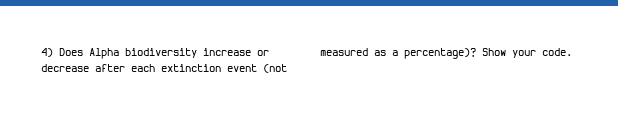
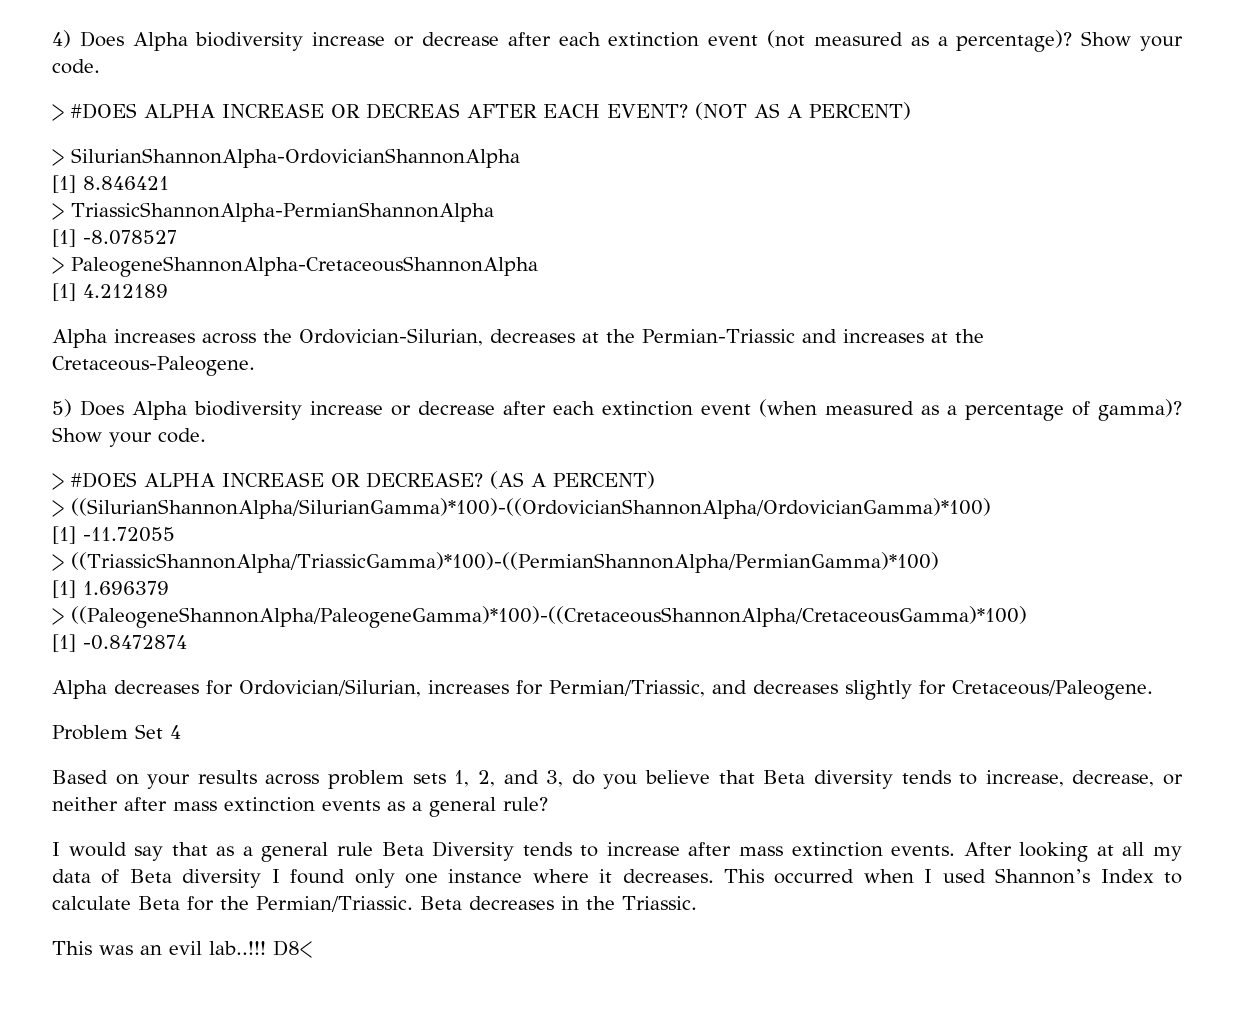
+ > #DOES ALPHA INCREASE OR DECREAS AFTER EACH EVENT? (NOT AS A PERCENT)
+ > SilurianShannonAlpha-OrdovicianShannonAlpha
+ [1] 8.846421
+ > TriassicShannonAlpha-PermianShannonAlpha
+ [1] -8.078527
+ > PaleogeneShannonAlpha-CretaceousShannonAlpha
+ [1] 4.212189
+ Alpha increases across the Ordovician-Silurian, decreases at the Permian-Triassic and increases at the Cretaceous-Paleogene.
+ 5) Does Alpha biodiversity increase or decrease after each extinction event (when measured as a percentage of gamma)? Show your code.
+ > #DOES ALPHA INCREASE OR DECREASE? (AS A PERCENT)
+ > ((SilurianShannonAlpha/SilurianGamma)*100)-((OrdovicianShannonAlpha/OrdovicianGamma)*100)
+ [1] -11.72055
+ > ((TriassicShannonAlpha/TriassicGamma)*100)-((PermianShannonAlpha/PermianGamma)*100)
+ [1] 1.696379
+ > ((PaleogeneShannonAlpha/PaleogeneGamma)*100)-((CretaceousShannonAlpha/CretaceousGamma)*100)
+ [1] -0.8472874
+ Alpha decreases for Ordovician/Silurian, increases for Permian/Triassic, and decreases slightly for Cretaceous/Paleogene.
+ Problem Set 4
+ Based on your results across problem sets 1, 2, and 3, do you believe that Beta diversity tends to increase, decrease, or neither after mass extinction events as a general rule?
+ I would say that as a general rule Beta Diversity tends to increase after mass extinction events. After looking at all my data of Beta diversity I found only one instance where it decreases. This occurred when I used Shannon’s Index to calculate Beta for the Permian/Triassic. Beta decreases in the Triassic.
+ This was an evil lab..!!! D8<

